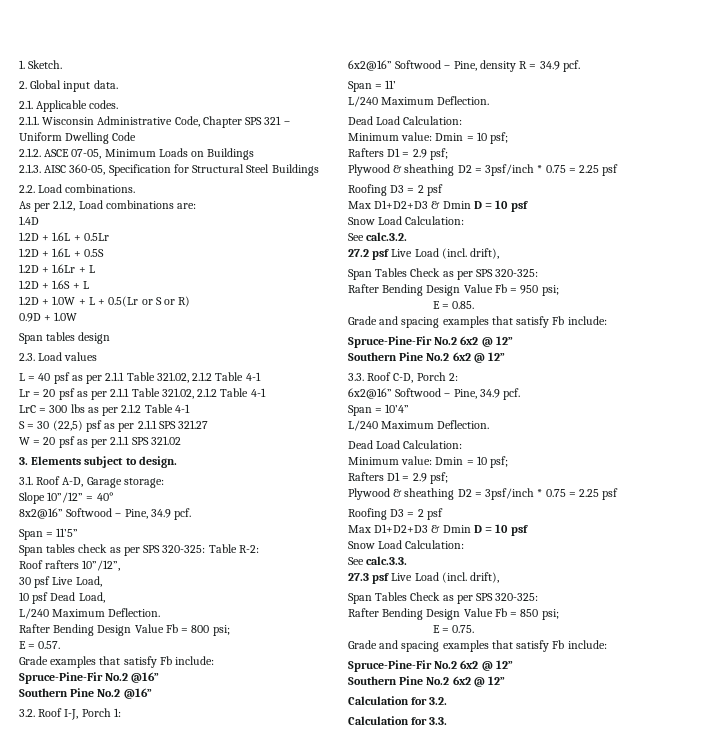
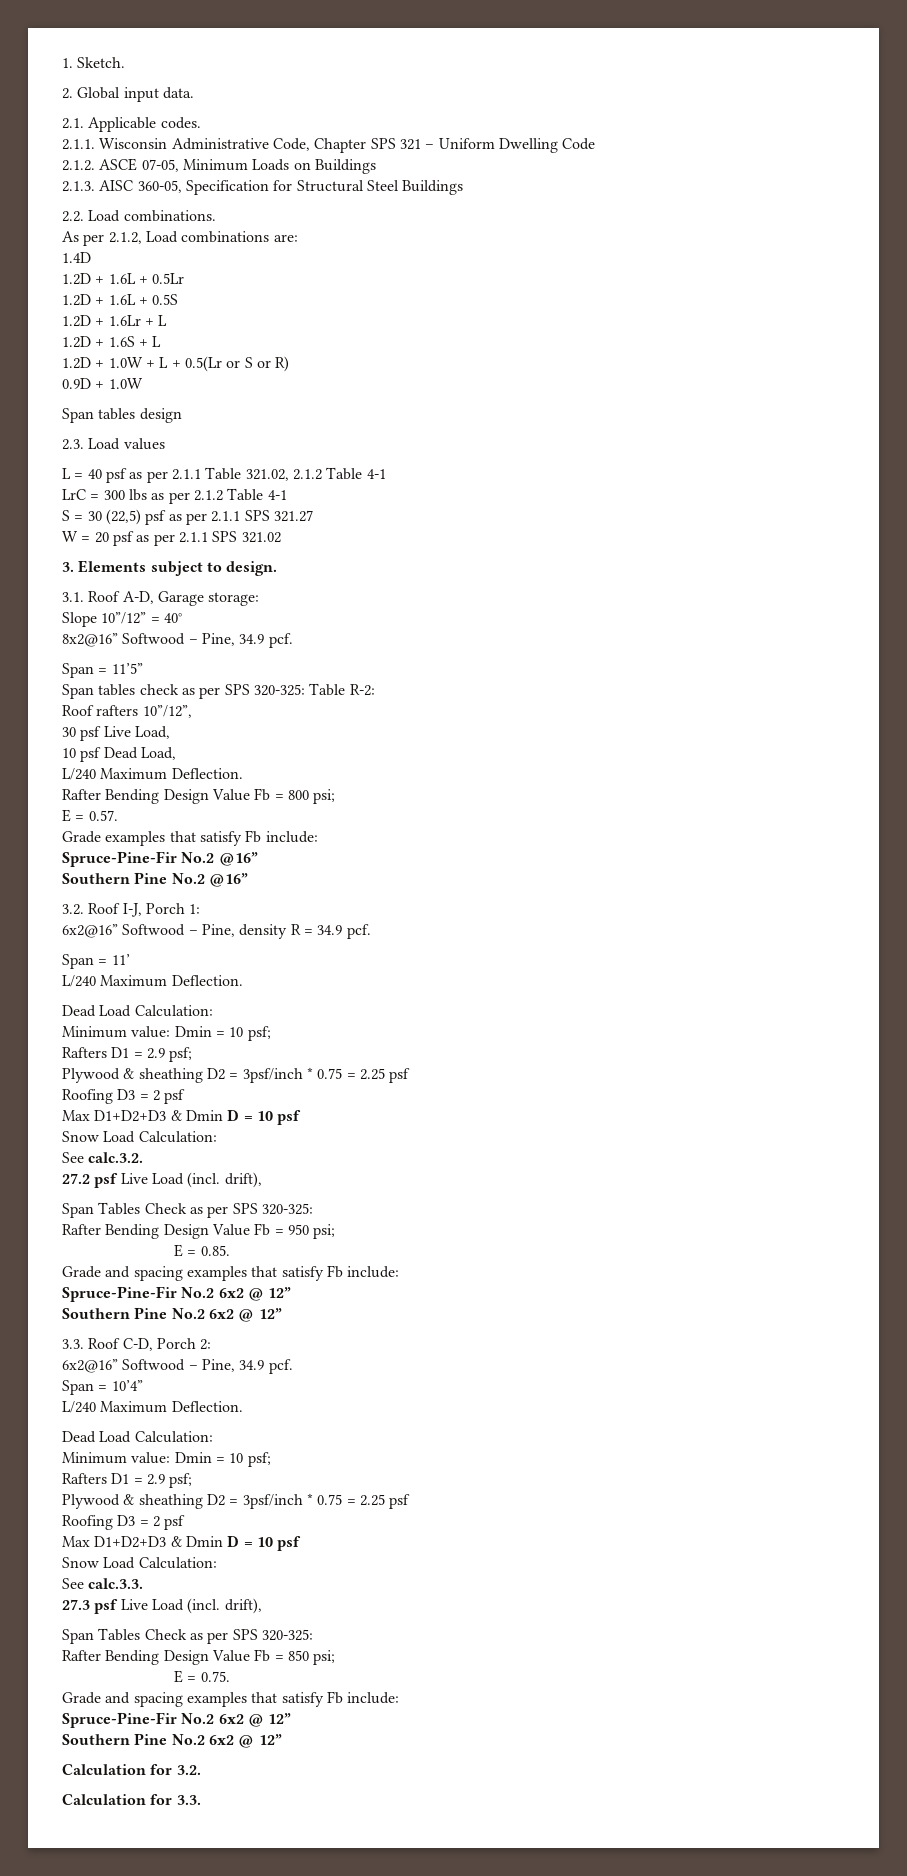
- Lr = 20 psf as per 2.1.1 Table 321.02, 2.1.2 Table 4-1

